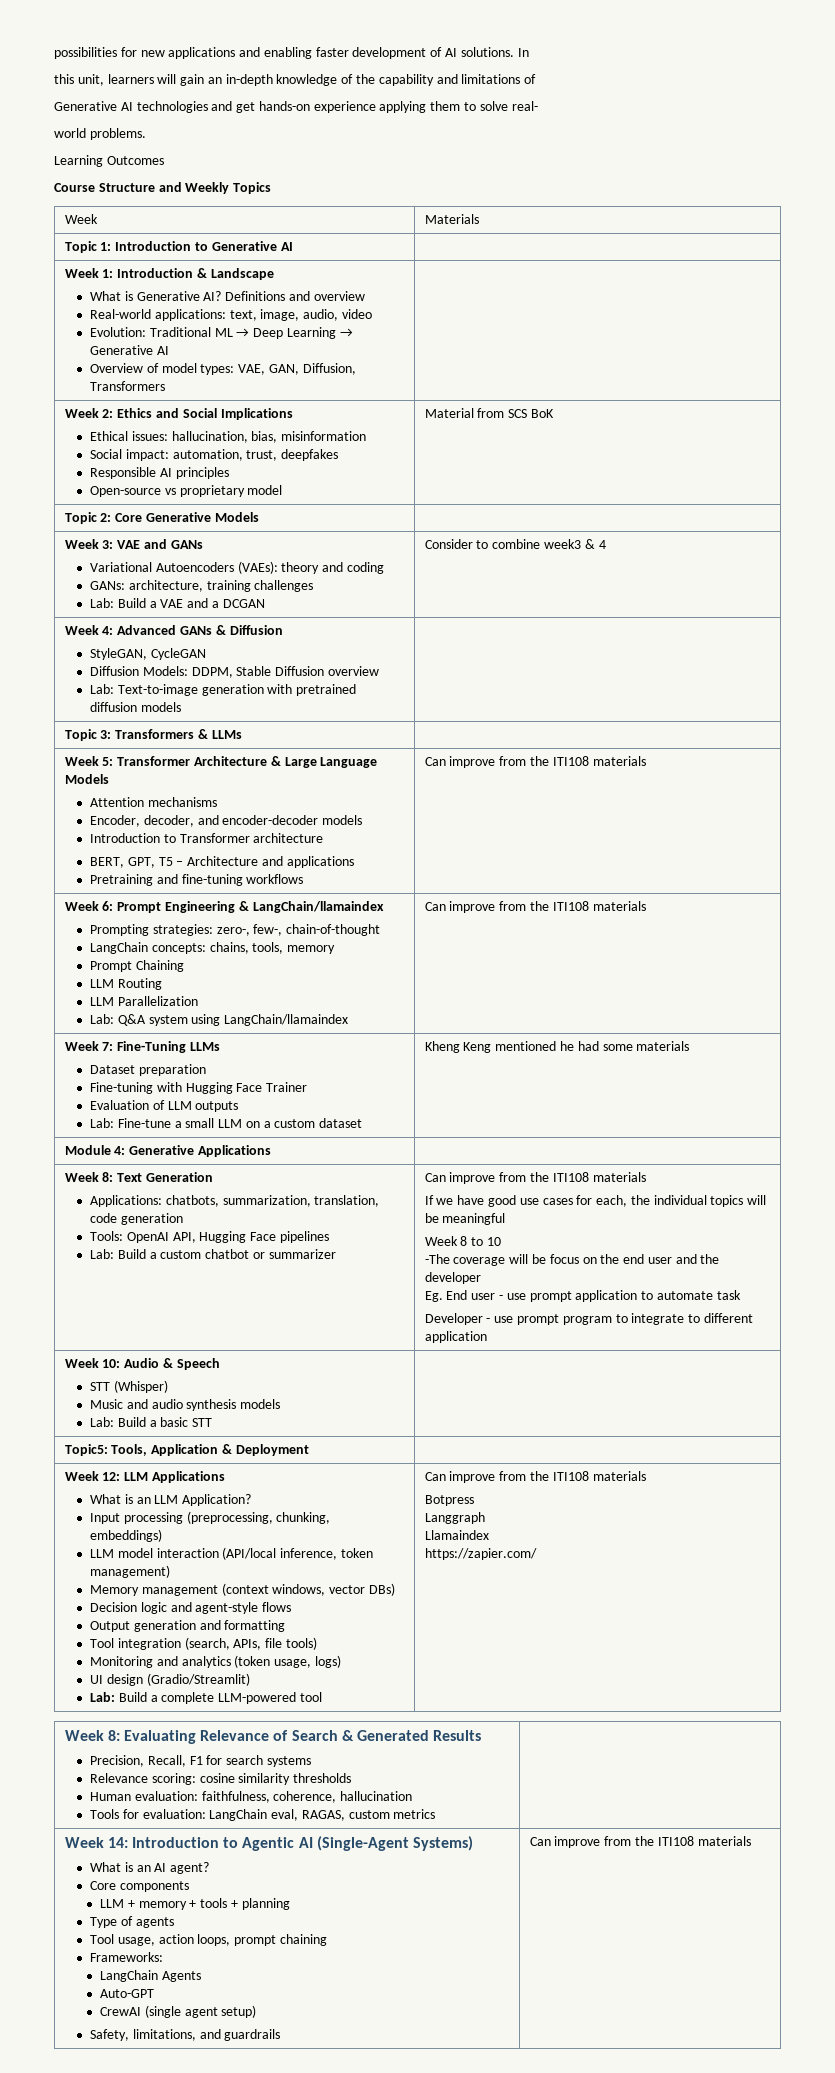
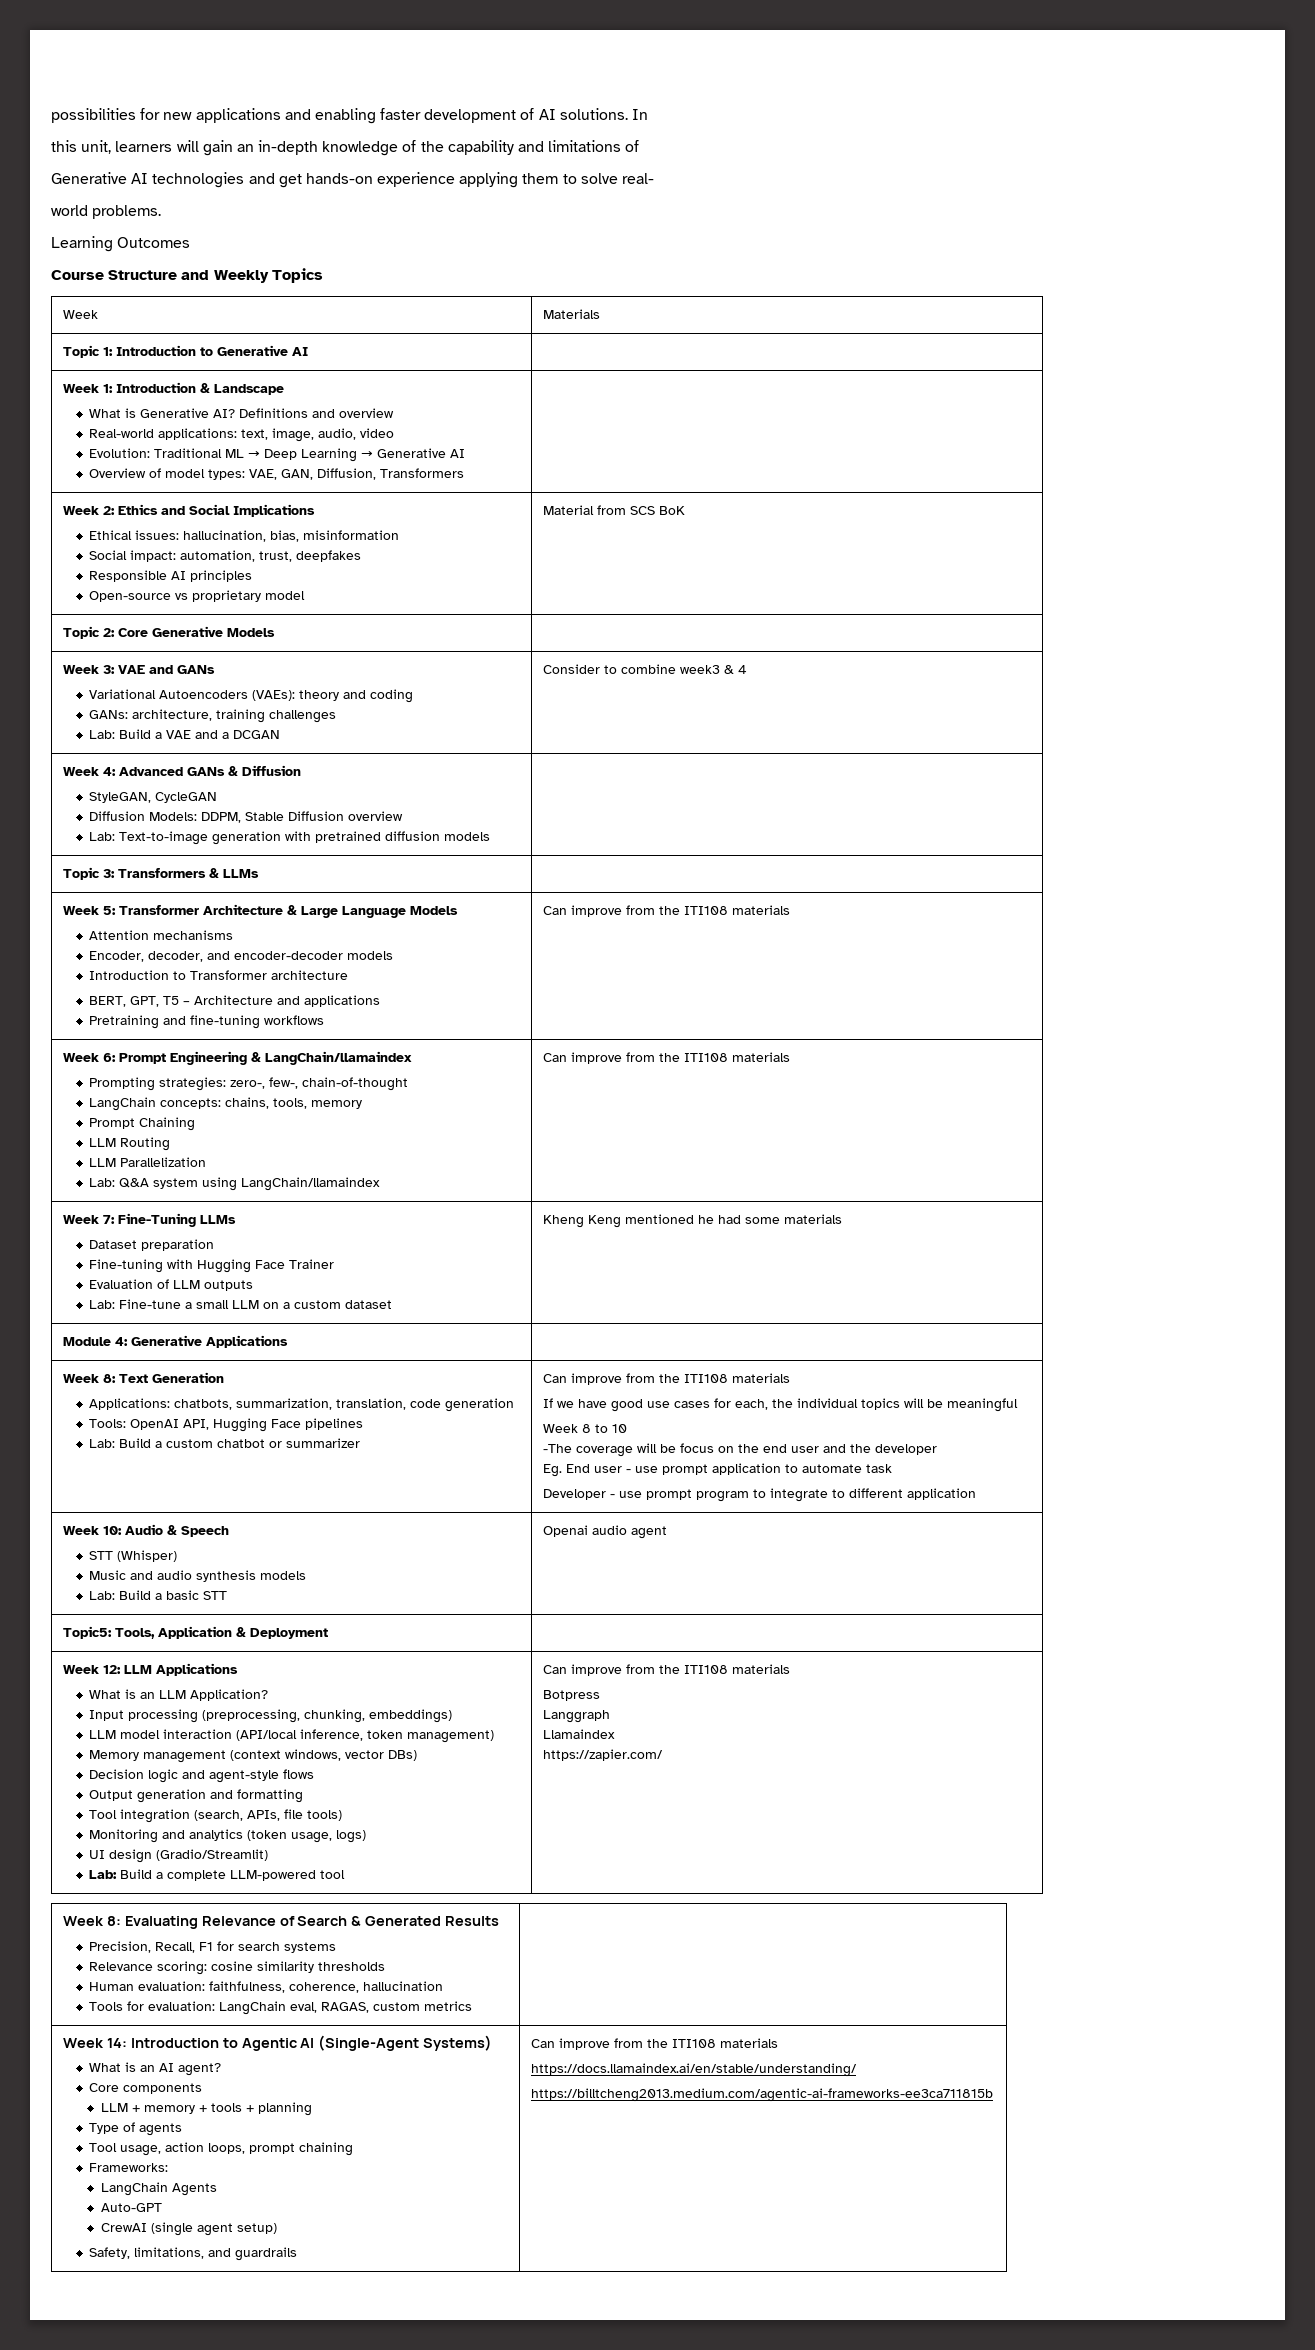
  Week 10: Audio & Speech
  STT (Whisper)
  Music and audio synthesis models
- Lab: Build a basic STT |
+ Lab: Build a basic STT | Openai audio agent
+ https://docs.llamaindex.ai/en/stable/understanding/
+ https://billtcheng2013.medium.com/agentic-ai-frameworks-ee3ca711815b

